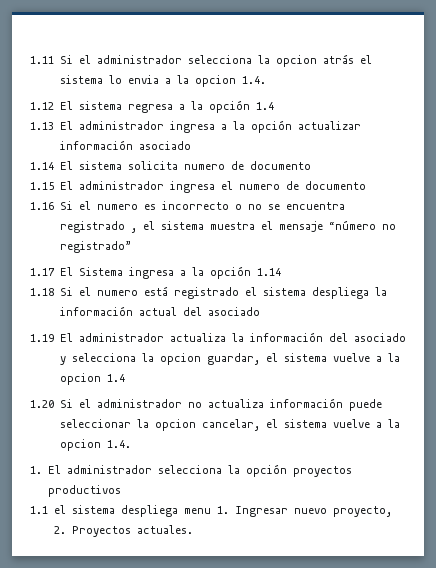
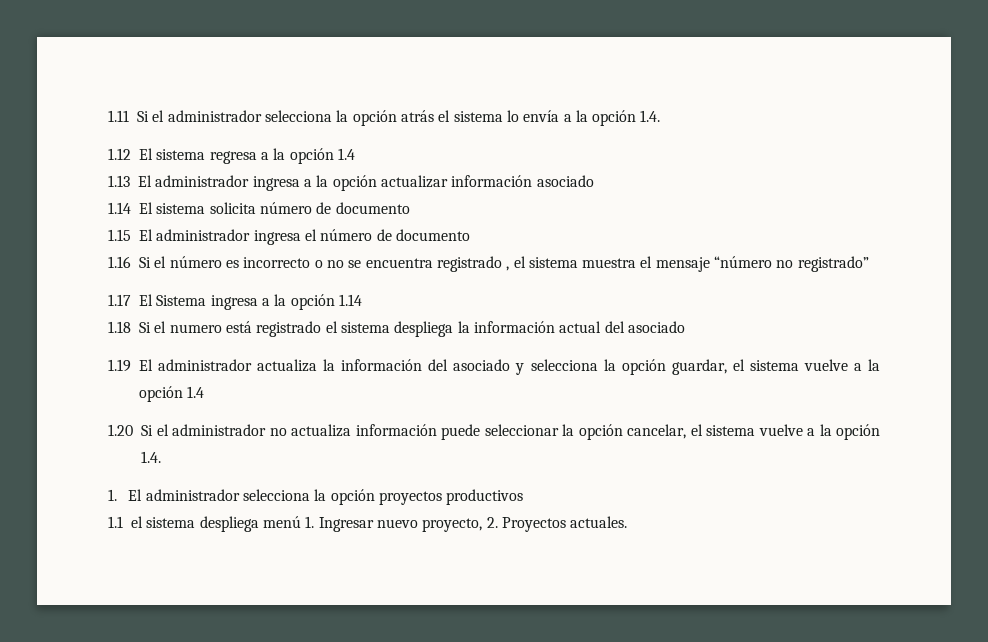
- 1.11 Si el administrador selecciona la opcion atrás el sistema lo envia a la opcion 1.4.
+ 1.11 Si el administrador selecciona la opción atrás el sistema lo envía a la opción 1.4.
- 1.14 El sistema solicita numero de documento
+ 1.14 El sistema solicita número de documento
- 1.15 El administrador ingresa el numero de documento
+ 1.15 El administrador ingresa el número de documento
- 1.16 Si el numero es incorrecto o no se encuentra registrado , el sistema muestra el mensaje “número no registrado”
+ 1.16 Si el número es incorrecto o no se encuentra registrado , el sistema muestra el mensaje “número no registrado”
- 1.19 El administrador actualiza la información del asociado y selecciona la opcion guardar, el sistema vuelve a la opcion 1.4
+ 1.19 El administrador actualiza la información del asociado y selecciona la opción guardar, el sistema vuelve a la opción 1.4
- 1.20 Si el administrador no actualiza información puede seleccionar la opcion cancelar, el sistema vuelve a la opcion 1.4.
+ 1.20 Si el administrador no actualiza información puede seleccionar la opción cancelar, el sistema vuelve a la opción 1.4.
- 1.1 el sistema despliega menu 1. Ingresar nuevo proyecto, 2. Proyectos actuales.
+ 1.1 el sistema despliega menú 1. Ingresar nuevo proyecto, 2. Proyectos actuales.

